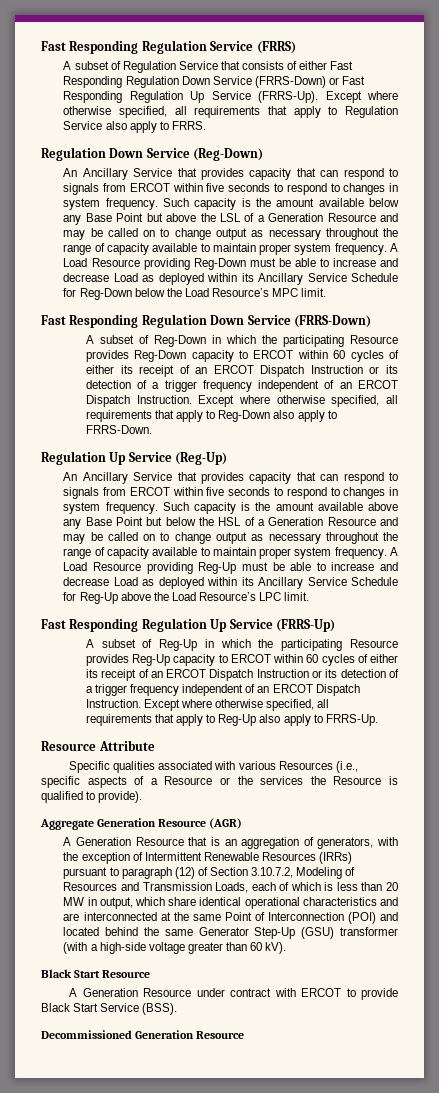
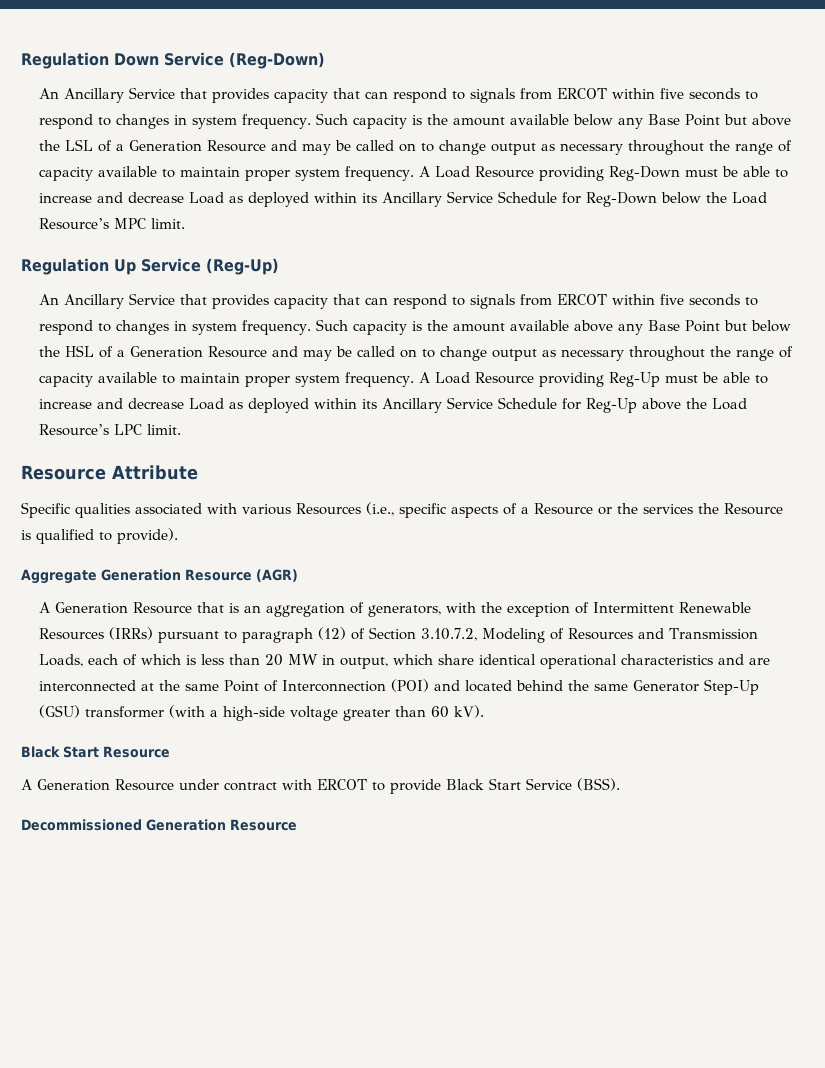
- Fast Responding Regulation Service (FRRS)
- A subset of Regulation Service that consists of either Fast Responding Regulation Down Service (FRRS-Down) or Fast Responding Regulation Up Service (FRRS-Up). Except where otherwise specified, all requirements that apply to Regulation Service also apply to FRRS.
  A Load Resource providing Reg-Down must be able to increase and decrease Load as deployed within its Ancillary Service Schedule for Reg-Down below the Load Resource’s MPC limit.
- Fast Responding Regulation Down Service (FRRS-Down)
- A subset of Reg-Down in which the participating Resource provides Reg-Down capacity to ERCOT within 60 cycles of either its receipt of an ERCOT Dispatch Instruction or its detection of a trigger frequency independent of an ERCOT Dispatch Instruction. Except where otherwise specified, all requirements that apply to Reg-Down also apply to FRRS-Down.
- Fast Responding Regulation Up Service (FRRS-Up)
- A subset of Reg-Up in which the participating Resource provides Reg-Up capacity to ERCOT within 60 cycles of either its receipt of an ERCOT Dispatch Instruction or its detection of a trigger frequency independent of an ERCOT Dispatch Instruction. Except where otherwise specified, all requirements that apply to Reg-Up also apply to FRRS-Up.

